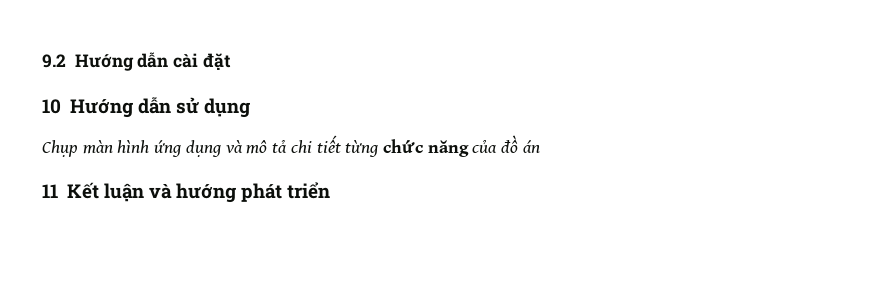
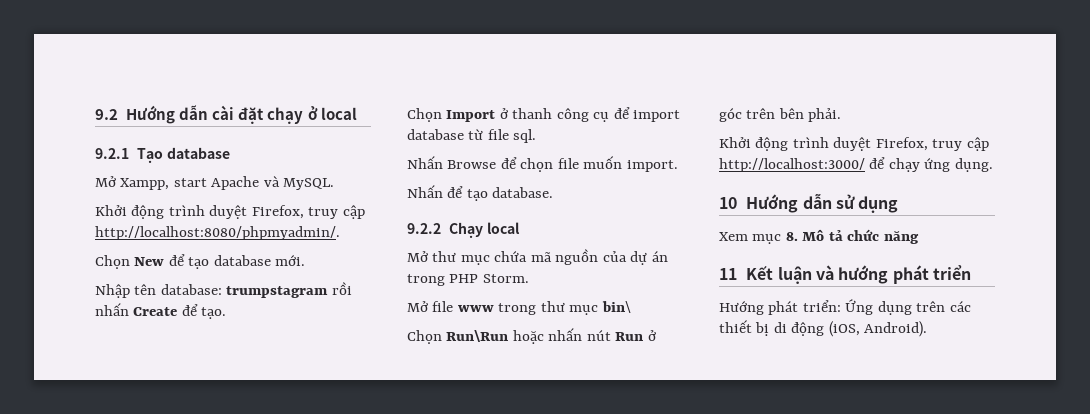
- 9.2 Hướng dẫn cài đặt
+ 9.2 Hướng dẫn cài đặt chạy ở local
+ 9.2.1 Tạo database
+ Mở Xampp, start Apache và MySQL.
+ Khởi động trình duyệt Firefox, truy cập http://localhost:8080/phpmyadmin/.
+ Chọn New để tạo database mới.
+ Nhập tên database: trumpstagram rồi nhấn Create để tạo.
+ Chọn Import ở thanh công cụ để import database từ file sql.
+ Nhấn Browse để chọn file muốn import.
+ Nhấn để tạo database.
+ 9.2.2 Chạy local
+ Mở thư mục chứa mã nguồn của dự án trong PHP Storm.
+ Mở file www trong thư mục bin\
+ Chọn Run\Run hoặc nhấn nút Run ở góc trên bên phải.
+ Khởi động trình duyệt Firefox, truy cập http://localhost:3000/ để chạy ứng dụng.
- Chụp màn hình ứng dụng và mô tả chi tiết từng chức năng của đồ án
+ Xem mục 8. Mô tả chức năng
+ Hướng phát triển: Ứng dụng trên các thiết bị di động (iOS, Android).

